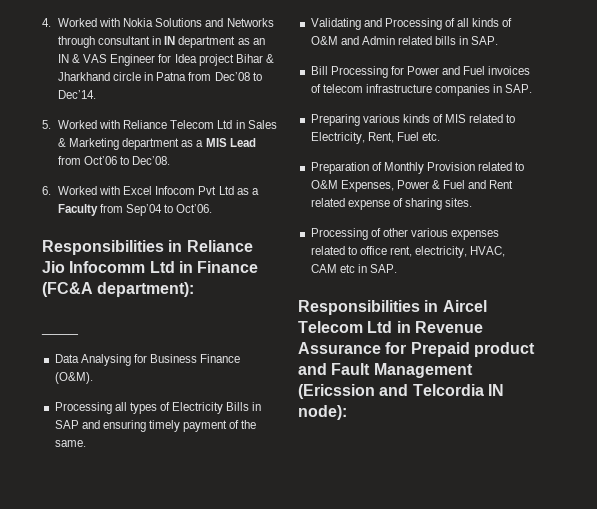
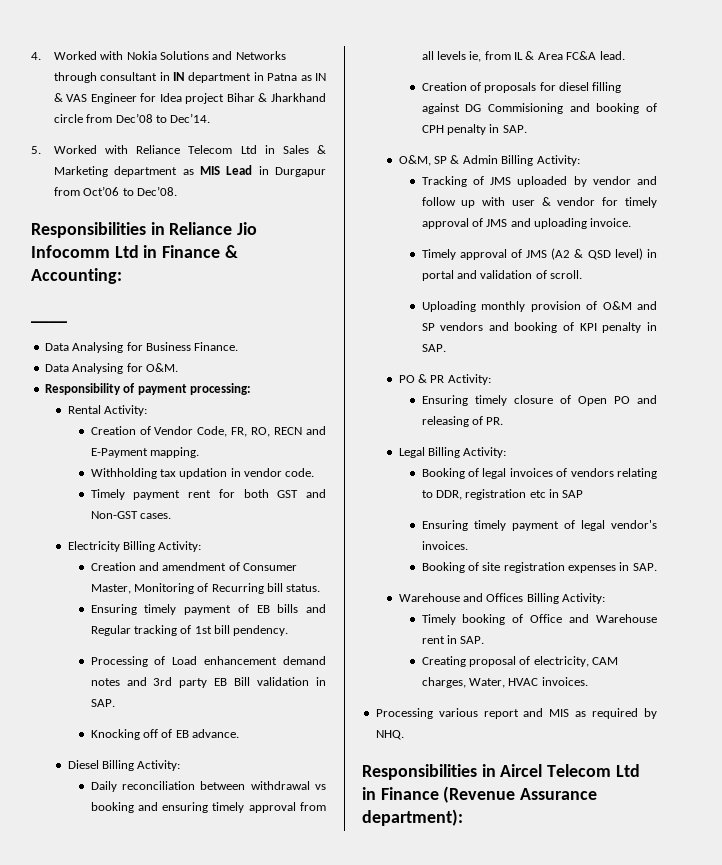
- 4. Worked with Nokia Solutions and Networks through consultant in IN department as an IN & VAS Engineer for Idea project Bihar & Jharkhand circle in Patna from Dec’08 to Dec’14.
+ 4. Worked with Nokia Solutions and Networks through consultant in IN department in Patna as IN & VAS Engineer for Idea project Bihar & Jharkhand circle from Dec’08 to Dec’14.
- 5. Worked with Reliance Telecom Ltd in Sales & Marketing department as a MIS Lead from Oct’06 to Dec’08.
+ 5. Worked with Reliance Telecom Ltd in Sales & Marketing department as MIS Lead in Durgapur from Oct’06 to Dec’08.
- 6. Worked with Excel Infocom Pvt Ltd as a Faculty from Sep’04 to Oct’06.
- Responsibilities in Reliance Jio Infocomm Ltd in Finance (FC&A department):
+ Responsibilities in Reliance Jio Infocomm Ltd in Finance & Accounting:
- Data Analysing for Business Finance (O&M).
- Processing all types of Electricity Bills in SAP and ensuring timely payment of the same.
- Validating and Processing of all kinds of O&M and Admin related bills in SAP.
- Bill Processing for Power and Fuel invoices of telecom infrastructure companies in SAP.
- Preparing various kinds of MIS related to Electricity, Rent, Fuel etc.
- Preparation of Monthly Provision related to O&M Expenses, Power & Fuel and Rent related expense of sharing sites.
- Processing of other various expenses related to office rent, electricity, HVAC, CAM etc in SAP.
+ Data Analysing for Business Finance.
+ Data Analysing for O&M.
+ Responsibility of payment processing:
+ Rental Activity:
+ Creation of Vendor Code, FR, RO, RECN and E-Payment mapping.
+ Withholding tax updation in vendor code.
+ Timely payment rent for both GST and Non-GST cases.
+ Electricity Billing Activity:
+ Creation and amendment of Consumer Master, Monitoring of Recurring bill status.
+ Ensuring timely payment of EB bills and Regular tracking of 1st bill pendency.
+ Processing of Load enhancement demand notes and 3rd party EB Bill validation in SAP.
+ Knocking off of EB advance.
+ Diesel Billing Activity:
+ Daily reconciliation between withdrawal vs booking and ensuring timely approval from all levels ie, from IL & Area FC&A lead.
+ Creation of proposals for diesel filling against DG Commisioning and booking of CPH penalty in SAP.
+ O&M, SP & Admin Billing Activity:
+ Tracking of JMS uploaded by vendor and follow up with user & vendor for timely approval of JMS and uploading invoice.
+ Timely approval of JMS (A2 & QSD level) in portal and validation of scroll.
+ Uploading monthly provision of O&M and SP vendors and booking of KPI penalty in SAP.
+ PO & PR Activity:
+ Ensuring timely closure of Open PO and releasing of PR.
+ Legal Billing Activity:
+ Booking of legal invoices of vendors relating to DDR, registration etc in SAP
+ Ensuring timely payment of legal vendor's invoices.
+ Booking of site registration expenses in SAP.
+ Warehouse and Offices Billing Activity:
+ Timely booking of Office and Warehouse rent in SAP.
+ Creating proposal of electricity, CAM charges, Water, HVAC invoices.
+ Processing various report and MIS as required by NHQ.
- Responsibilities in Aircel Telecom Ltd in Revenue Assurance for Prepaid product and Fault Management (Ericssion and Telcordia IN node):
+ Responsibilities in Aircel Telecom Ltd in Finance (Revenue Assurance department):

